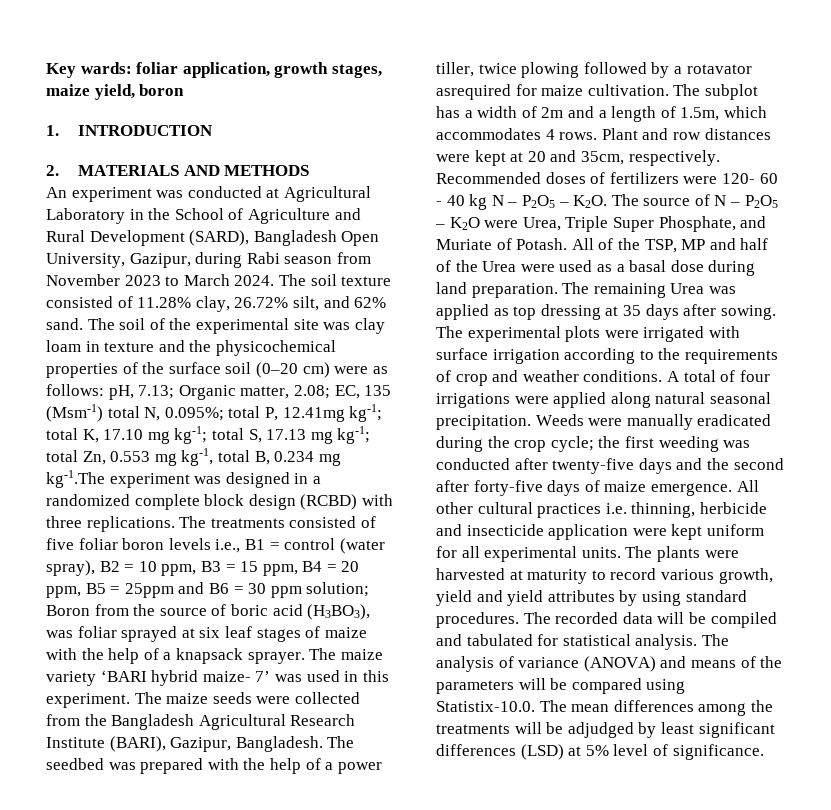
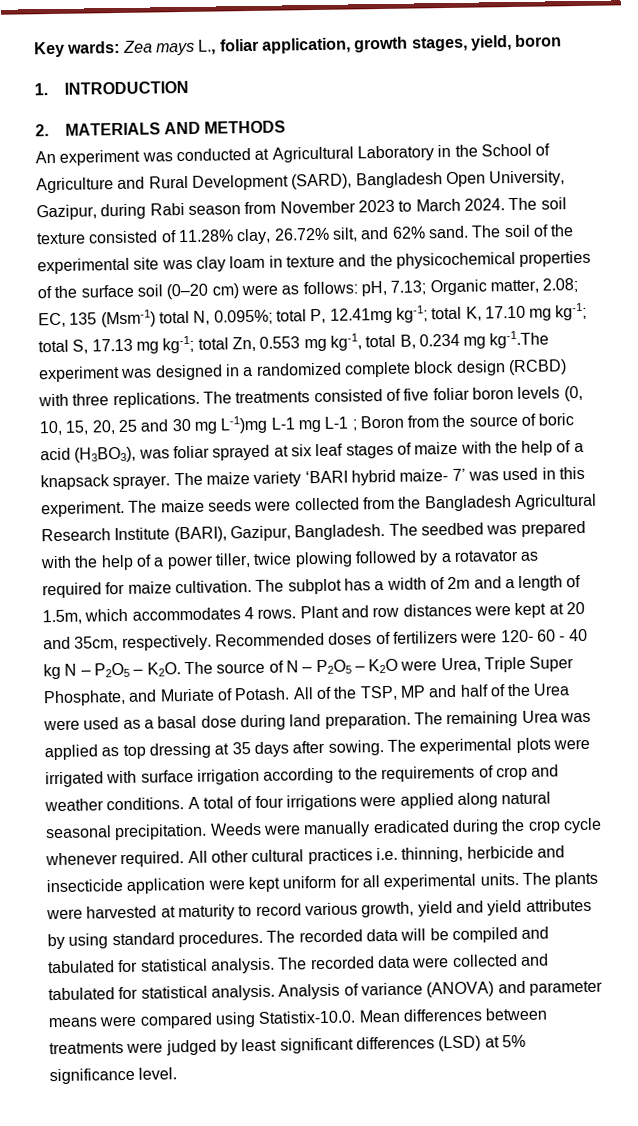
- Key wards: foliar application, growth stages, maize yield, boron
+ Key wards: Zea mays L., foliar application, growth stages, yield, boron
- The treatments consisted of five foliar boron levels i.e., B1 = control (water spray), B2 = 10 ppm, B3 = 15 ppm, B4 = 20 ppm, B5 = 25ppm and B6 = 30 ppm solution; Boron from the source of boric acid (H3BO3), was foliar sprayed at six leaf stages of maize with the help of a knapsack sprayer.
+ The treatments consisted of five foliar boron levels (0, 10, 15, 20, 25 and 30 mg L-1)mg L-1 mg L-1 ; Boron from the source of boric acid (H3BO3), was foliar sprayed at six leaf stages of maize with the help of a knapsack sprayer.
- The seedbed was prepared with the help of a power tiller, twice plowing followed by a rotavator asrequired for maize cultivation.
+ The seedbed was prepared with the help of a power tiller, twice plowing followed by a rotavator as required for maize cultivation.
- Weeds were manually eradicated during the crop cycle; the first weeding was conducted after twenty-five days and the second after forty-five days of maize emergence.
+ Weeds were manually eradicated during the crop cycle whenever required.
- The analysis of variance (ANOVA) and means of the parameters will be compared using Statistix-10.0. The mean differences among the treatments will be adjudged by least significant differences (LSD) at 5% level of significance.
+ The recorded data were collected and tabulated for statistical analysis. Analysis of variance (ANOVA) and parameter means were compared using Statistix-10.0. Mean differences between treatments were judged by least significant differences (LSD) at 5% significance level.

